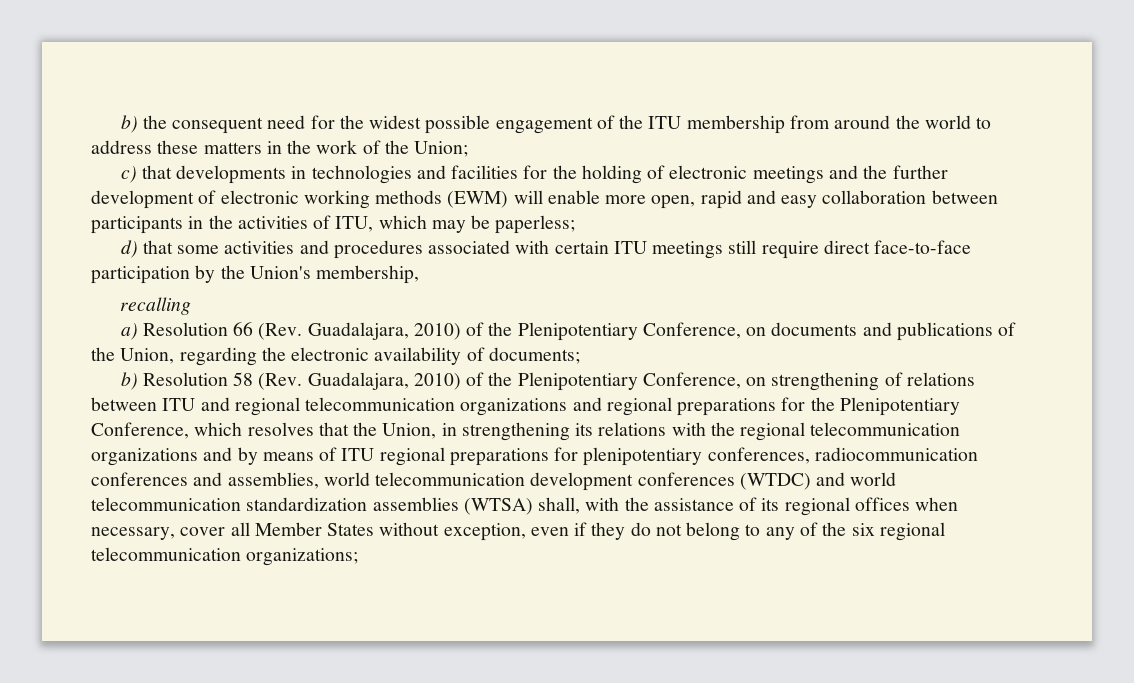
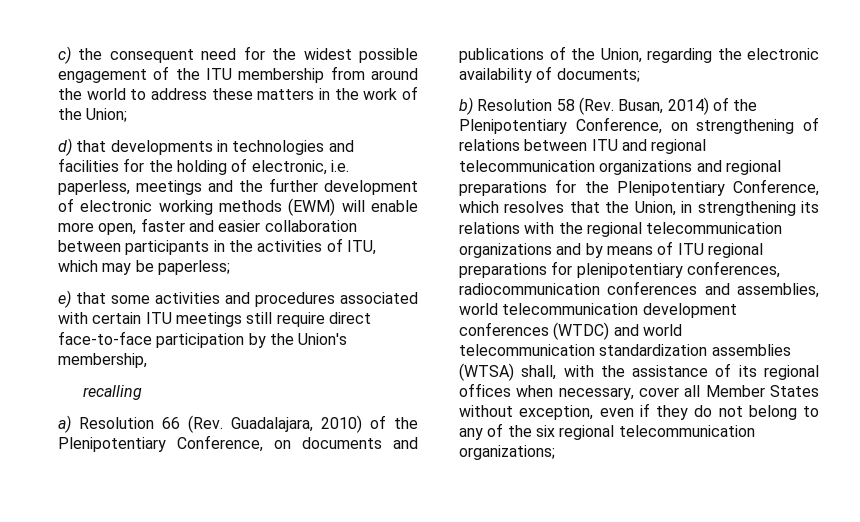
- b) the consequent need for the widest possible engagement of the ITU membership from around the world to address these matters in the work of the Union;
+ c) the consequent need for the widest possible engagement of the ITU membership from around the world to address these matters in the work of the Union;
- c) that developments in technologies and facilities for the holding of electronic meetings and the further development of electronic working methods (EWM) will enable more open, rapid and easy collaboration between participants in the activities of ITU, which may be paperless;
+ d) that developments in technologies and facilities for the holding of electronic, i.e. paperless, meetings and the further development of electronic working methods (EWM) will enable more open, faster and easier collaboration between participants in the activities of ITU, which may be paperless;
- d) that some activities and procedures associated with certain ITU meetings still require direct face-to-face participation by the Union's membership,
+ e) that some activities and procedures associated with certain ITU meetings still require direct face-to-face participation by the Union's membership,
- b) Resolution 58 (Rev. Guadalajara, 2010) of the Plenipotentiary Conference, on strengthening of relations between ITU and regional telecommunication organizations and regional preparations for the Plenipotentiary Conference, which resolves that the Union, in strengthening its relations with the regional telecommunication organizations and by means of ITU regional preparations for plenipotentiary conferences, radiocommunication conferences and assemblies, world telecommunication development conferences (WTDC) and world telecommunication standardization assemblies (WTSA) shall, with the assistance of its regional offices when necessary, cover all Member States without exception, even if they do not belong to any of the six regional telecommunication organizations;
+ b) Resolution 58 (Rev. Busan, 2014) of the Plenipotentiary Conference, on strengthening of relations between ITU and regional telecommunication organizations and regional preparations for the Plenipotentiary Conference, which resolves that the Union, in strengthening its relations with the regional telecommunication organizations and by means of ITU regional preparations for plenipotentiary conferences, radiocommunication conferences and assemblies, world telecommunication development conferences (WTDC) and world telecommunication standardization assemblies (WTSA) shall, with the assistance of its regional offices when necessary, cover all Member States without exception, even if they do not belong to any of the six regional telecommunication organizations;

